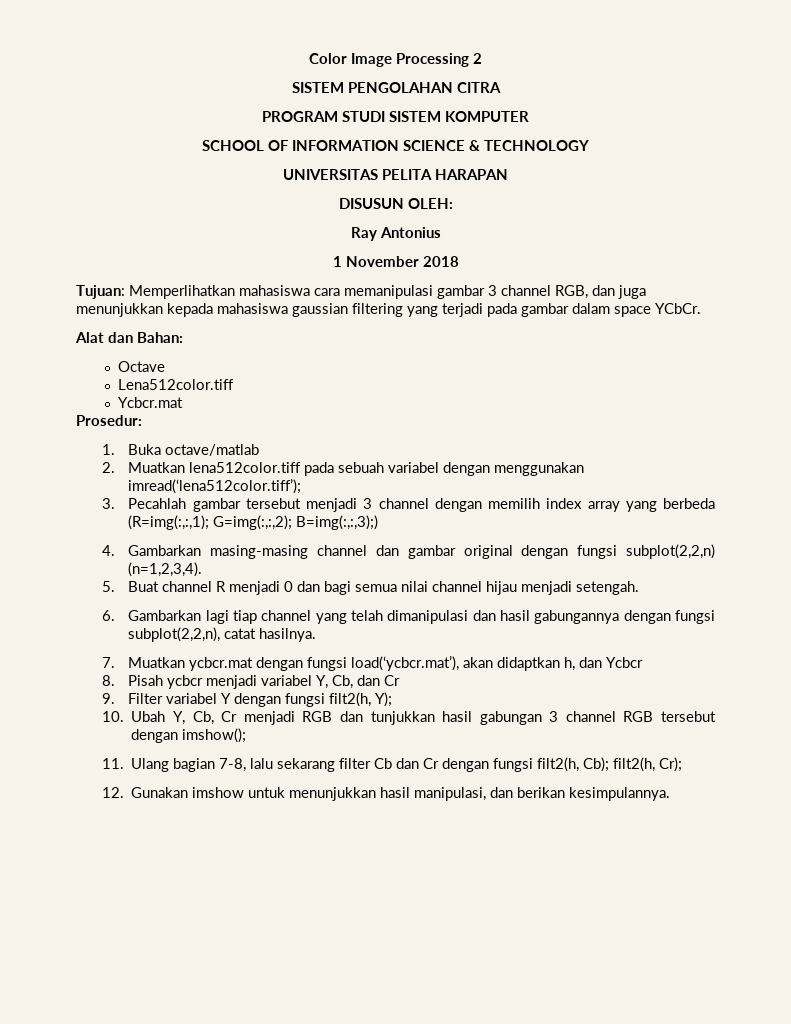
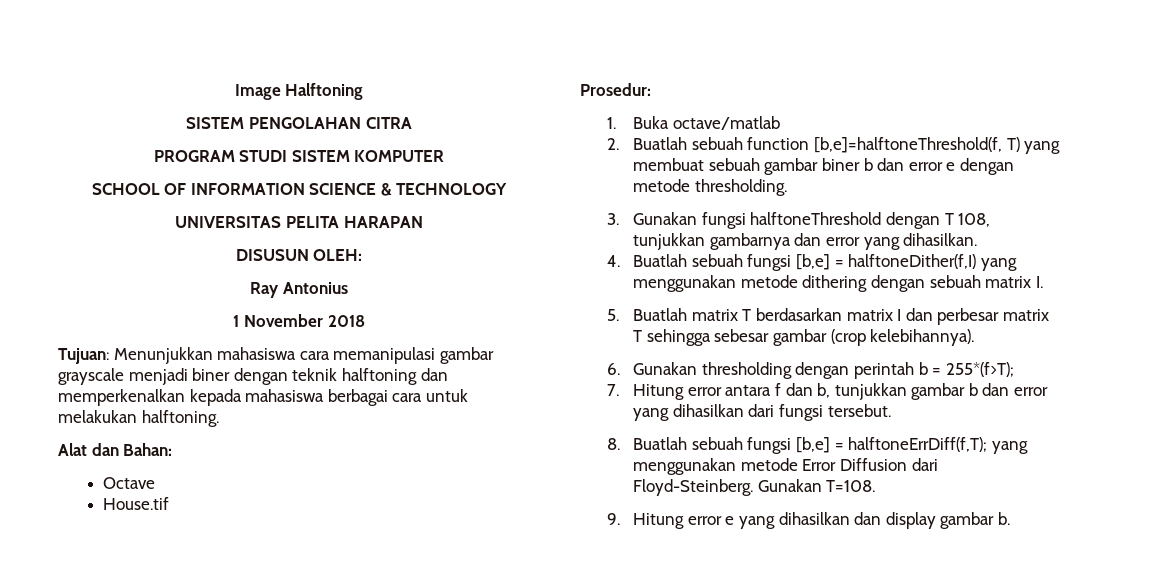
- Color Image Processing 2
+ Image Halftoning
- Tujuan: Memperlihatkan mahasiswa cara memanipulasi gambar 3 channel RGB, dan juga menunjukkan kepada mahasiswa gaussian filtering yang terjadi pada gambar dalam space YCbCr.
+ Tujuan: Menunjukkan mahasiswa cara memanipulasi gambar grayscale menjadi biner dengan teknik halftoning dan memperkenalkan kepada mahasiswa berbagai cara untuk melakukan halftoning.
- Lena512color.tiff
- Ycbcr.mat
+ House.tif
- 2. Muatkan lena512color.tiff pada sebuah variabel dengan menggunakan imread(‘lena512color.tiff’);
- 3. Pecahlah gambar tersebut menjadi 3 channel dengan memilih index array yang berbeda (R=img(:,:,1); G=img(:,:,2); B=img(:,:,3);)
- 4. Gambarkan masing-masing channel dan gambar original dengan fungsi subplot(2,2,n) (n=1,2,3,4).
- 5. Buat channel R menjadi 0 dan bagi semua nilai channel hijau menjadi setengah.
- 6. Gambarkan lagi tiap channel yang telah dimanipulasi dan hasil gabungannya dengan fungsi subplot(2,2,n), catat hasilnya.
- 7. Muatkan ycbcr.mat dengan fungsi load(‘ycbcr.mat’), akan didaptkan h, dan Ycbcr
- 8. Pisah ycbcr menjadi variabel Y, Cb, dan Cr
- 9. Filter variabel Y dengan fungsi filt2(h, Y);
- 10. Ubah Y, Cb, Cr menjadi RGB dan tunjukkan hasil gabungan 3 channel RGB tersebut dengan imshow();
- 11. Ulang bagian 7-8, lalu sekarang filter Cb dan Cr dengan fungsi filt2(h, Cb); filt2(h, Cr);
- 12. Gunakan imshow untuk menunjukkan hasil manipulasi, dan berikan kesimpulannya.
+ 2. Buatlah sebuah function [b,e]=halftoneThreshold(f, T) yang membuat sebuah gambar biner b dan error e dengan metode thresholding.
+ 3. Gunakan fungsi halftoneThreshold dengan T 108, tunjukkan gambarnya dan error yang dihasilkan.
+ 4. Buatlah sebuah fungsi [b,e] = halftoneDither(f,I) yang menggunakan metode dithering dengan sebuah matrix I.
+ 5. Buatlah matrix T berdasarkan matrix I dan perbesar matrix T sehingga sebesar gambar (crop kelebihannya).
+ 6. Gunakan thresholding dengan perintah b = 255*(f>T);
+ 7. Hitung error antara f dan b, tunjukkan gambar b dan error yang dihasilkan dari fungsi tersebut.
+ 8. Buatlah sebuah fungsi [b,e] = halftoneErrDiff(f,T); yang menggunakan metode Error Diffusion dari Floyd-Steinberg. Gunakan T=108.
+ 9. Hitung error e yang dihasilkan dan display gambar b.

